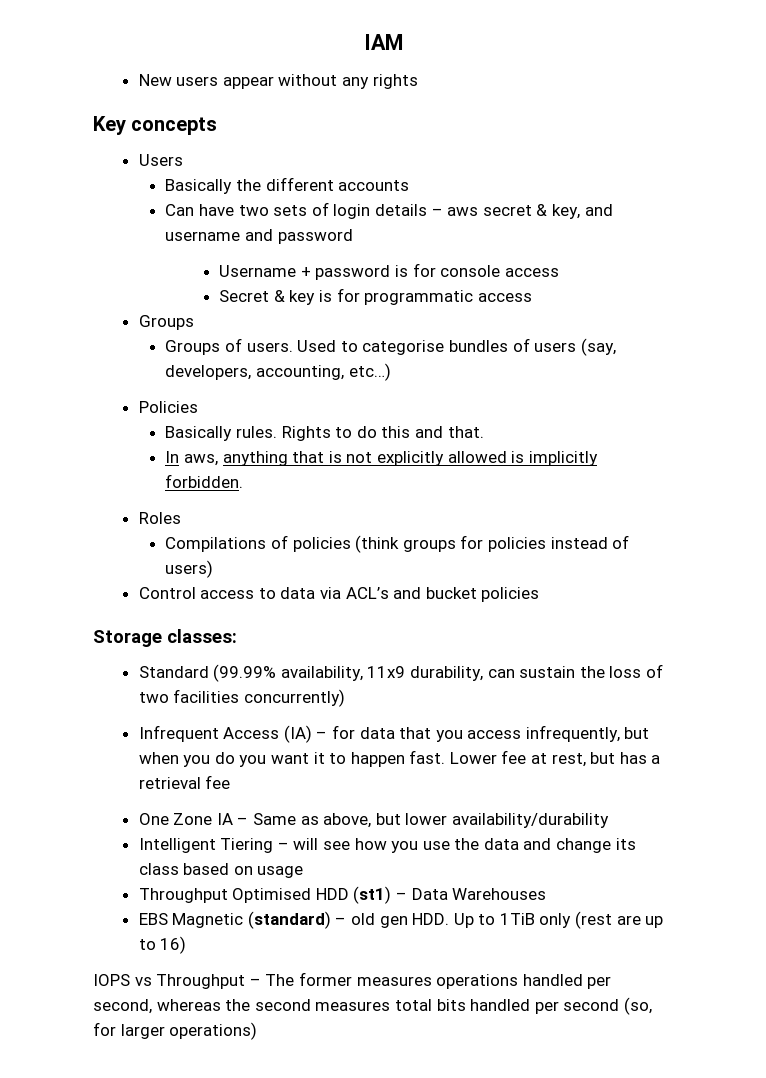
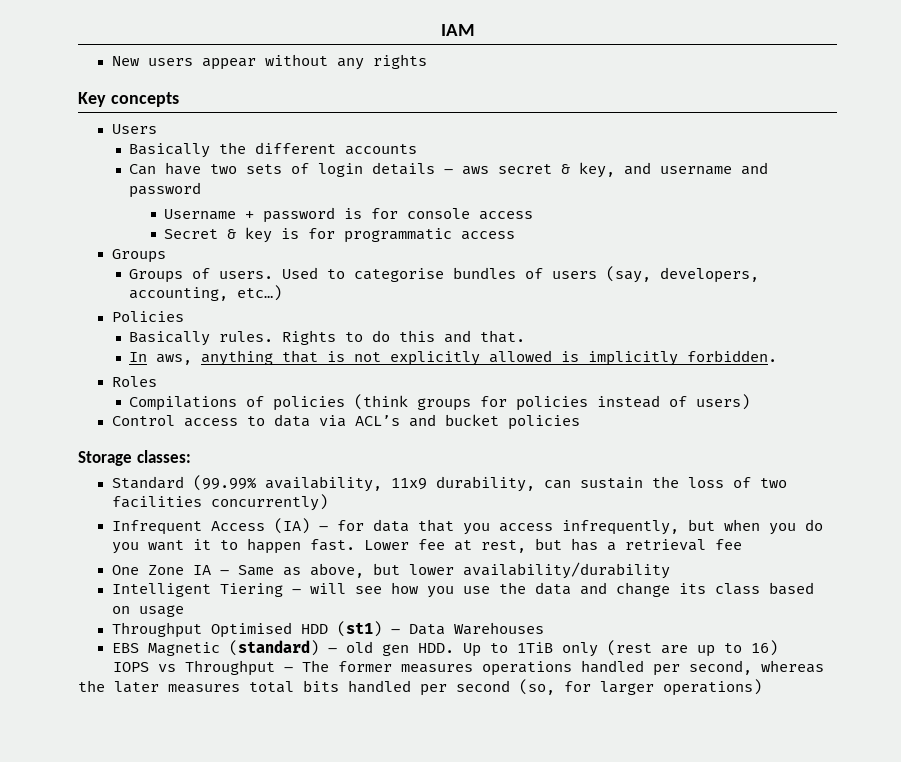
- IOPS vs Throughput – The former measures operations handled per second, whereas the second measures total bits handled per second (so, for larger operations)
+ IOPS vs Throughput – The former measures operations handled per second, whereas the later measures total bits handled per second (so, for larger operations)

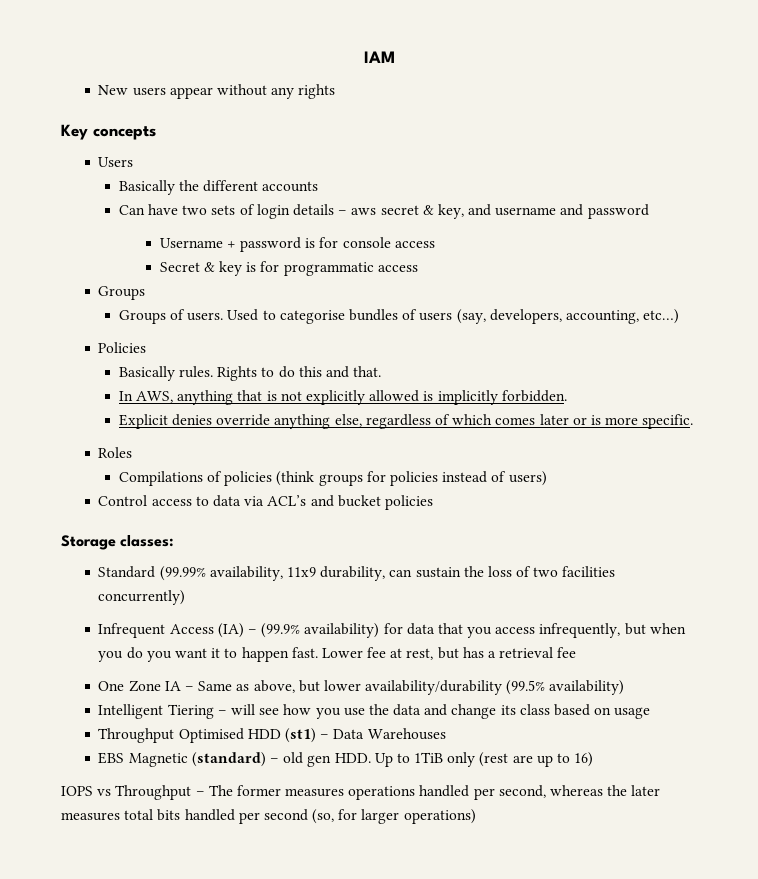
- In aws, anything that is not explicitly allowed is implicitly forbidden.
+ In AWS, anything that is not explicitly allowed is implicitly forbidden.
+ Explicit denies override anything else, regardless of which comes later or is more specific.
- Infrequent Access (IA) – for data that you access infrequently, but when you do you want it to happen fast.
+ Infrequent Access (IA) – (99.9% availability) for data that you access infrequently, but when you do you want it to happen fast.
- One Zone IA – Same as above, but lower availability/durability
+ One Zone IA – Same as above, but lower availability/durability (99.5% availability)

